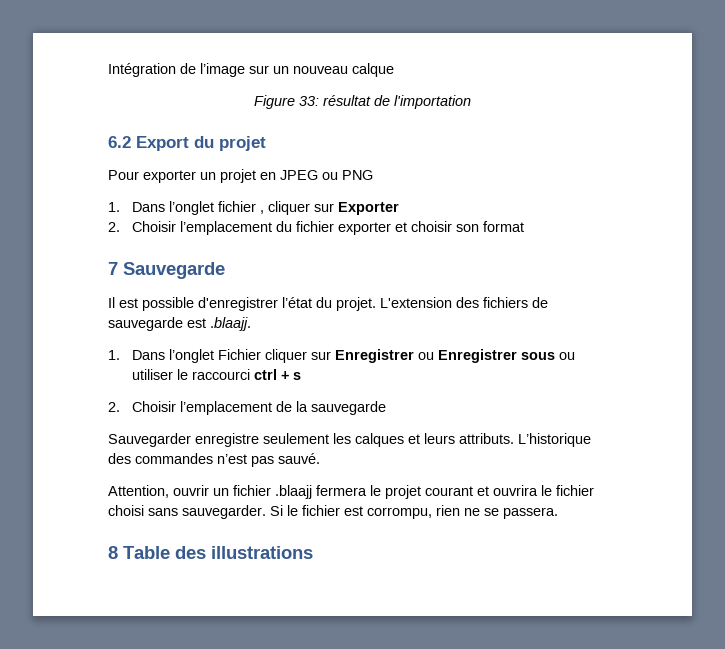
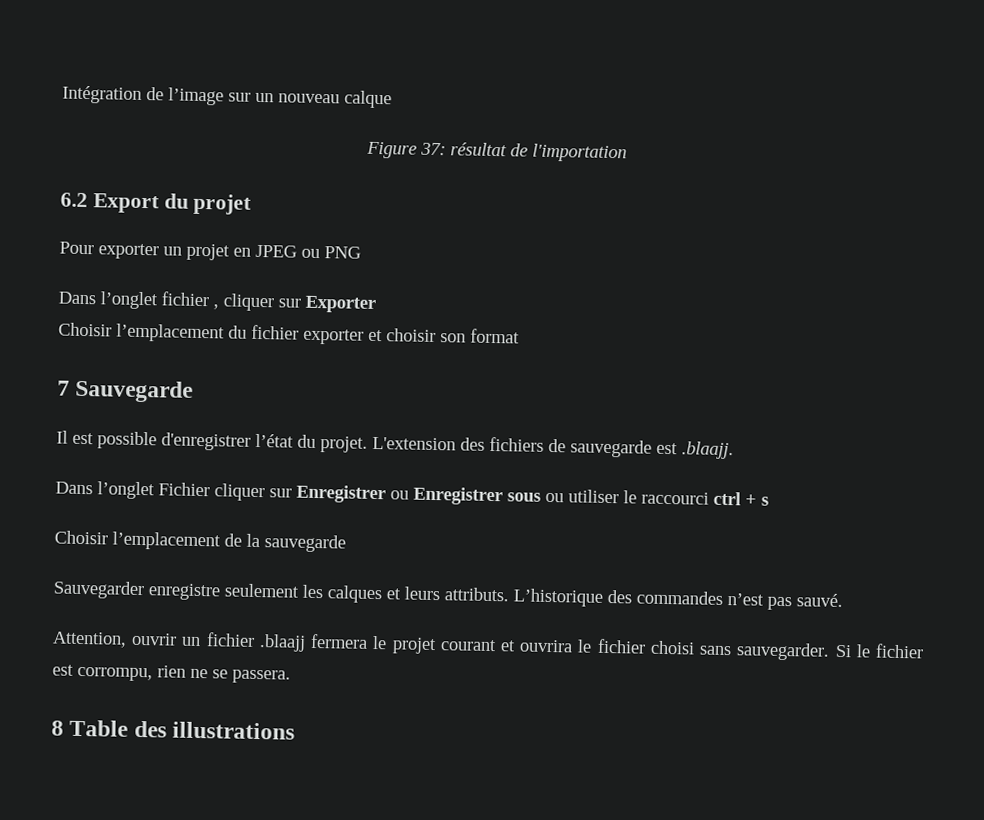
- Figure 33: résultat de l'importation
+ Figure 37: résultat de l'importation
- 1. Dans l’onglet fichier , cliquer sur Exporter
+ Dans l’onglet fichier , cliquer sur Exporter
- 2. Choisir l’emplacement du fichier exporter et choisir son format
+ Choisir l’emplacement du fichier exporter et choisir son format
- 1. Dans l’onglet Fichier cliquer sur Enregistrer ou Enregistrer sous ou utiliser le raccourci ctrl + s
+ Dans l’onglet Fichier cliquer sur Enregistrer ou Enregistrer sous ou utiliser le raccourci ctrl + s
- 2. Choisir l’emplacement de la sauvegarde
+ Choisir l’emplacement de la sauvegarde

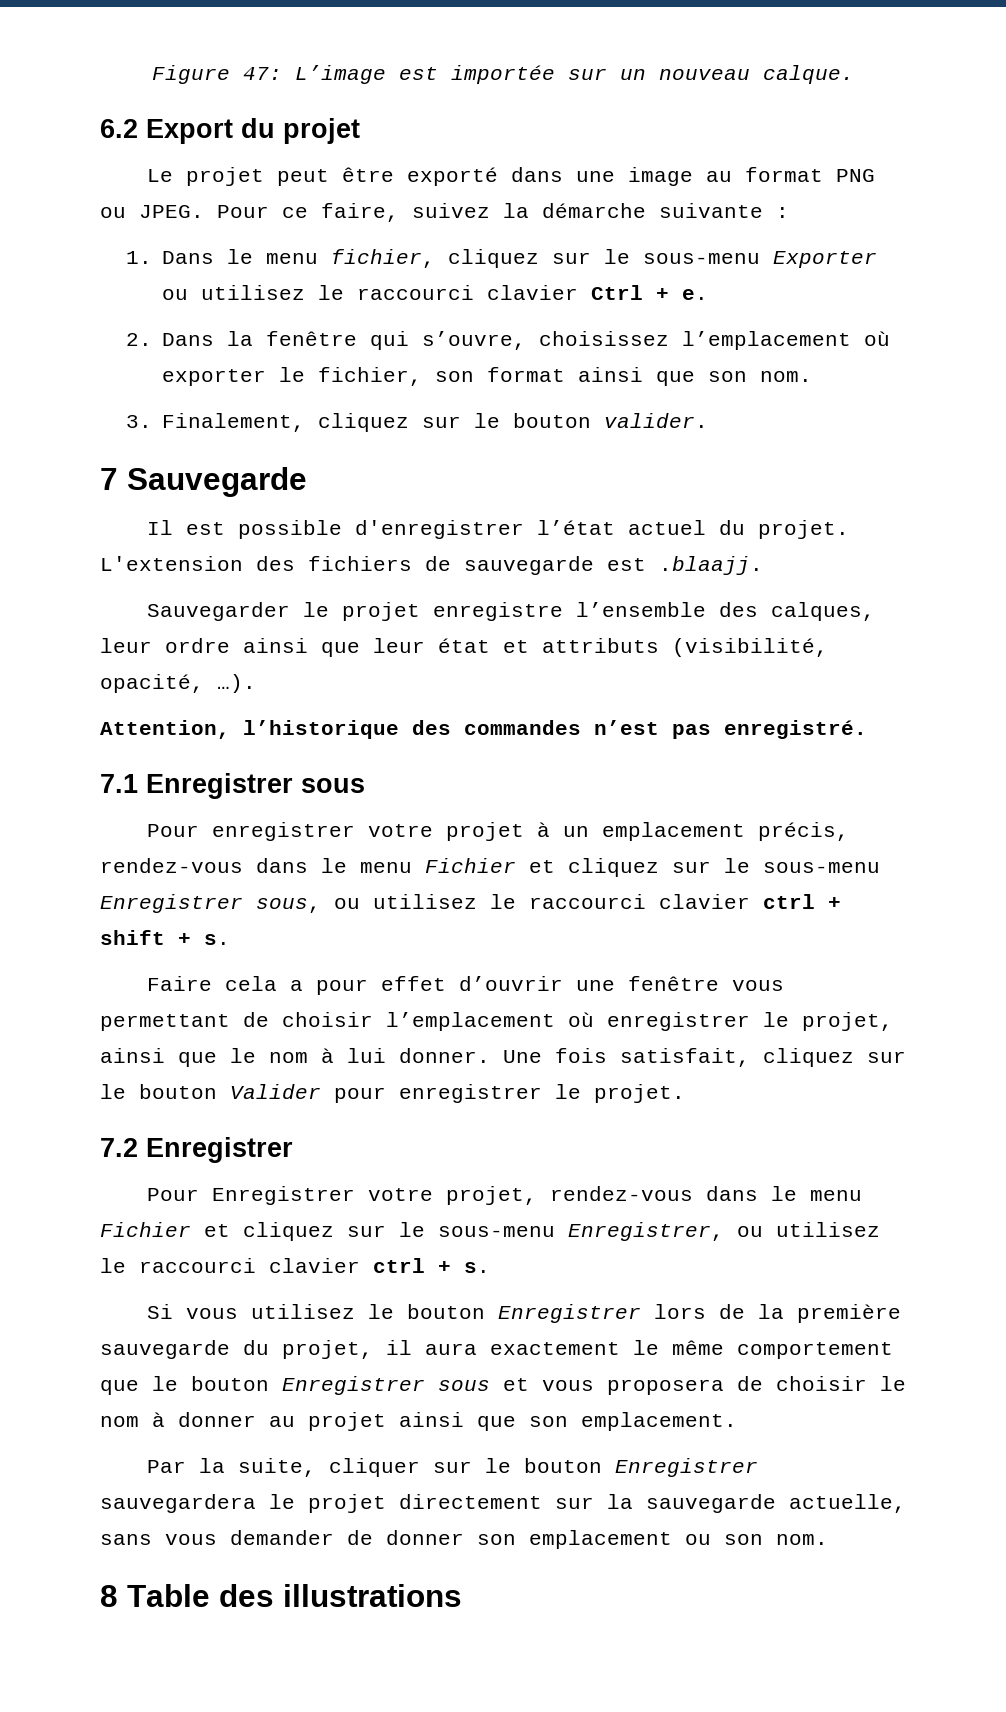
- Intégration de l’image sur un nouveau calque
- Figure 37: résultat de l'importation
+ Figure 47: L’image est importée sur un nouveau calque.
  6.2 Export du projet
- Pour exporter un projet en JPEG ou PNG
- Dans l’onglet fichier , cliquer sur Exporter
- Choisir l’emplacement du fichier exporter et choisir son format
+ Le projet peut être exporté dans une image au format PNG ou JPEG. Pour ce faire, suivez la démarche suivante :
+ 1. Dans le menu fichier, cliquez sur le sous-menu Exporter ou utilisez le raccourci clavier Ctrl + e.
+ 2. Dans la fenêtre qui s’ouvre, choisissez l’emplacement où exporter le fichier, son format ainsi que son nom.
+ 3. Finalement, cliquez sur le bouton valider.
- Il est possible d'enregistrer l’état du projet.
+ Il est possible d'enregistrer l’état actuel du projet.
- Dans l’onglet Fichier cliquer sur Enregistrer ou Enregistrer sous ou utiliser le raccourci ctrl + s
- Choisir l’emplacement de la sauvegarde
- Sauvegarder enregistre seulement les calques et leurs attributs. L’historique des commandes n’est pas sauvé.
- Attention, ouvrir un fichier .blaajj fermera le projet courant et ouvrira le fichier choisi sans sauvegarder. Si le fichier est corrompu, rien ne se passera.
+ Sauvegarder le projet enregistre l’ensemble des calques, leur ordre ainsi que leur état et attributs (visibilité, opacité, …).
+ Attention, l’historique des commandes n’est pas enregistré.
+ 7.1 Enregistrer sous
+ Pour enregistrer votre projet à un emplacement précis, rendez-vous dans le menu Fichier et cliquez sur le sous-menu Enregistrer sous, ou utilisez le raccourci clavier ctrl + shift + s.
+ Faire cela a pour effet d’ouvrir une fenêtre vous permettant de choisir l’emplacement où enregistrer le projet, ainsi que le nom à lui donner. Une fois satisfait, cliquez sur le bouton Valider pour enregistrer le projet.
+ 7.2 Enregistrer
+ Pour Enregistrer votre projet, rendez-vous dans le menu Fichier et cliquez sur le sous-menu Enregistrer, ou utilisez le raccourci clavier ctrl + s.
+ Si vous utilisez le bouton Enregistrer lors de la première sauvegarde du projet, il aura exactement le même comportement que le bouton Enregistrer sous et vous proposera de choisir le nom à donner au projet ainsi que son emplacement.
+ Par la suite, cliquer sur le bouton Enregistrer sauvegardera le projet directement sur la sauvegarde actuelle, sans vous demander de donner son emplacement ou son nom.

